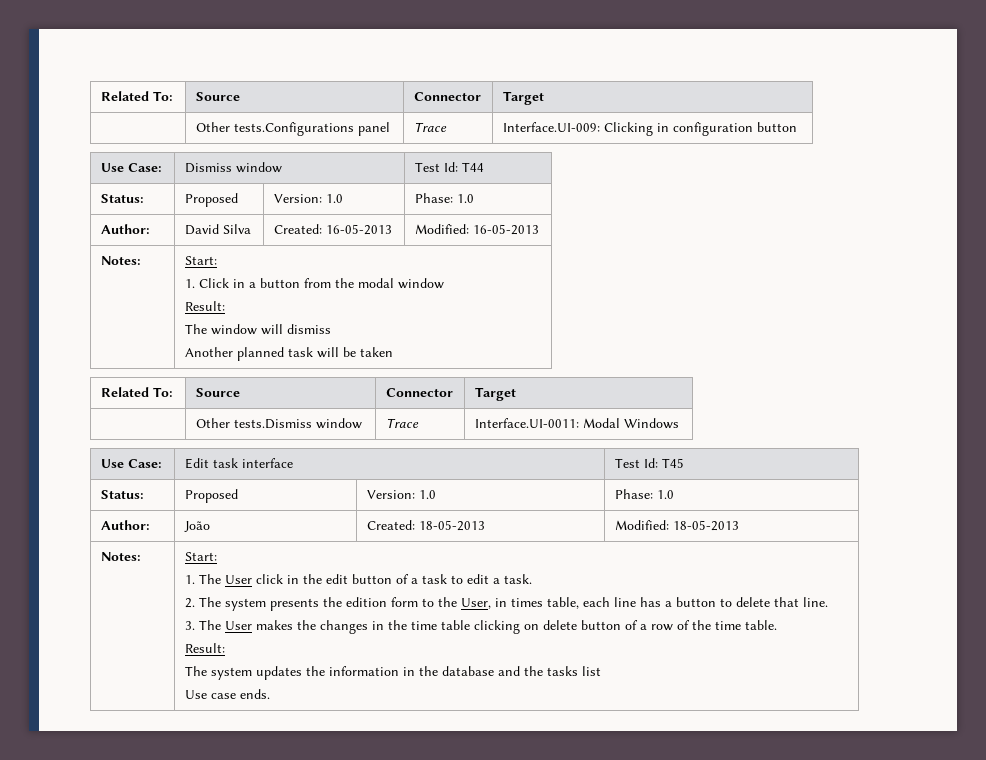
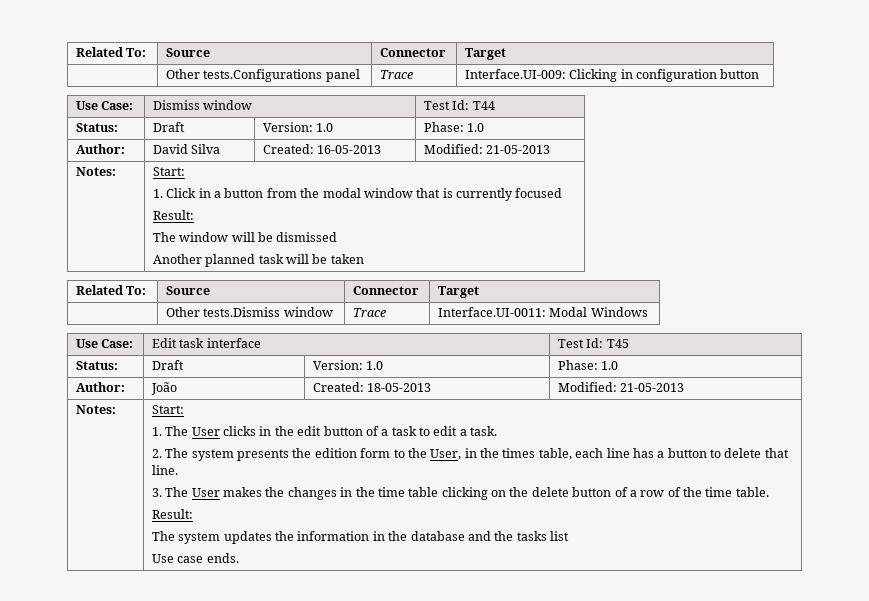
  Use Case: | Dismiss window | Test Id: T44
- Status: | Proposed | Version: 1.0 | Phase: 1.0
+ Status: | Draft | Version: 1.0 | Phase: 1.0
- Author: | David Silva | Created: 16-05-2013 | Modified: 16-05-2013
+ Author: | David Silva | Created: 16-05-2013 | Modified: 21-05-2013
  Notes: | Start:
- 1. Click in a button from the modal window
+ 1. Click in a button from the modal window that is currently focused
  Result:
- The window will dismiss
+ The window will be dismissed
  Use Case: | Edit task interface | Test Id: T45
- Status: | Proposed | Version: 1.0 | Phase: 1.0
+ Status: | Draft | Version: 1.0 | Phase: 1.0
- Author: | João | Created: 18-05-2013 | Modified: 18-05-2013
+ Author: | João | Created: 18-05-2013 | Modified: 21-05-2013
- 1. The User click in the edit button of a task to edit a task.
+ 1. The User clicks in the edit button of a task to edit a task.
- 2. The system presents the edition form to the User, in times table, each line has a button to delete that line.
+ 2. The system presents the edition form to the User, in the times table, each line has a button to delete that line.
- 3. The User makes the changes in the time table clicking on delete button of a row of the time table.
+ 3. The User makes the changes in the time table clicking on the delete button of a row of the time table.

